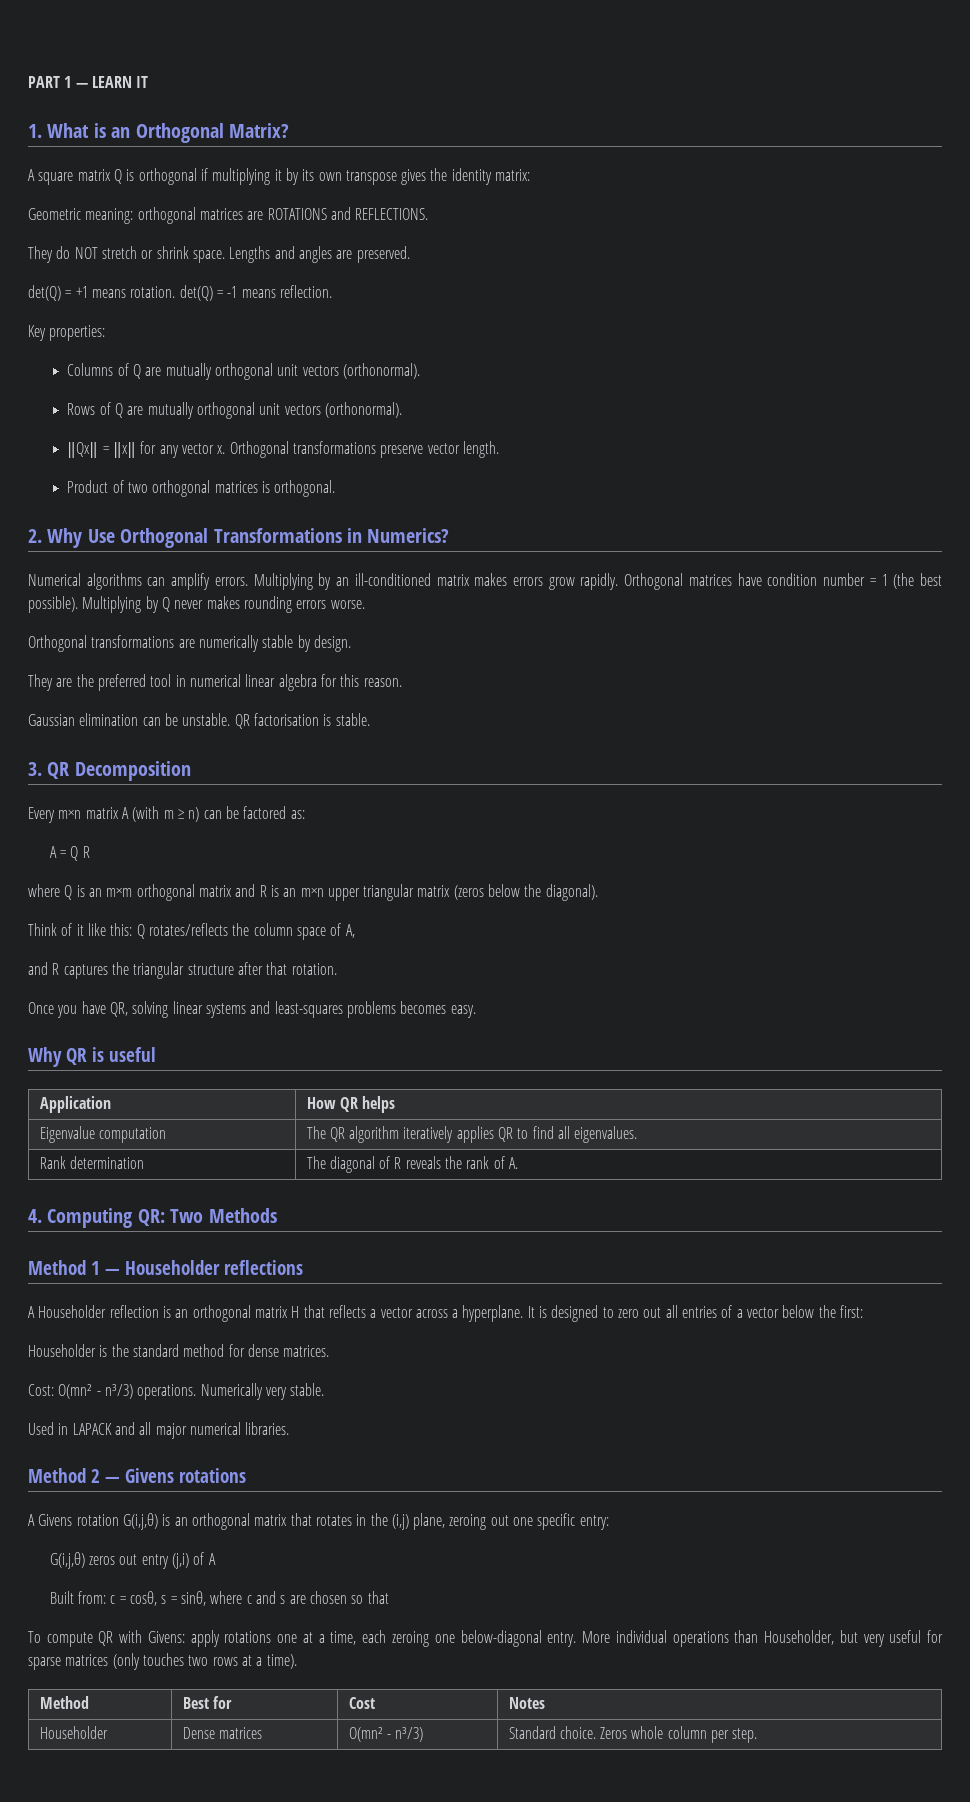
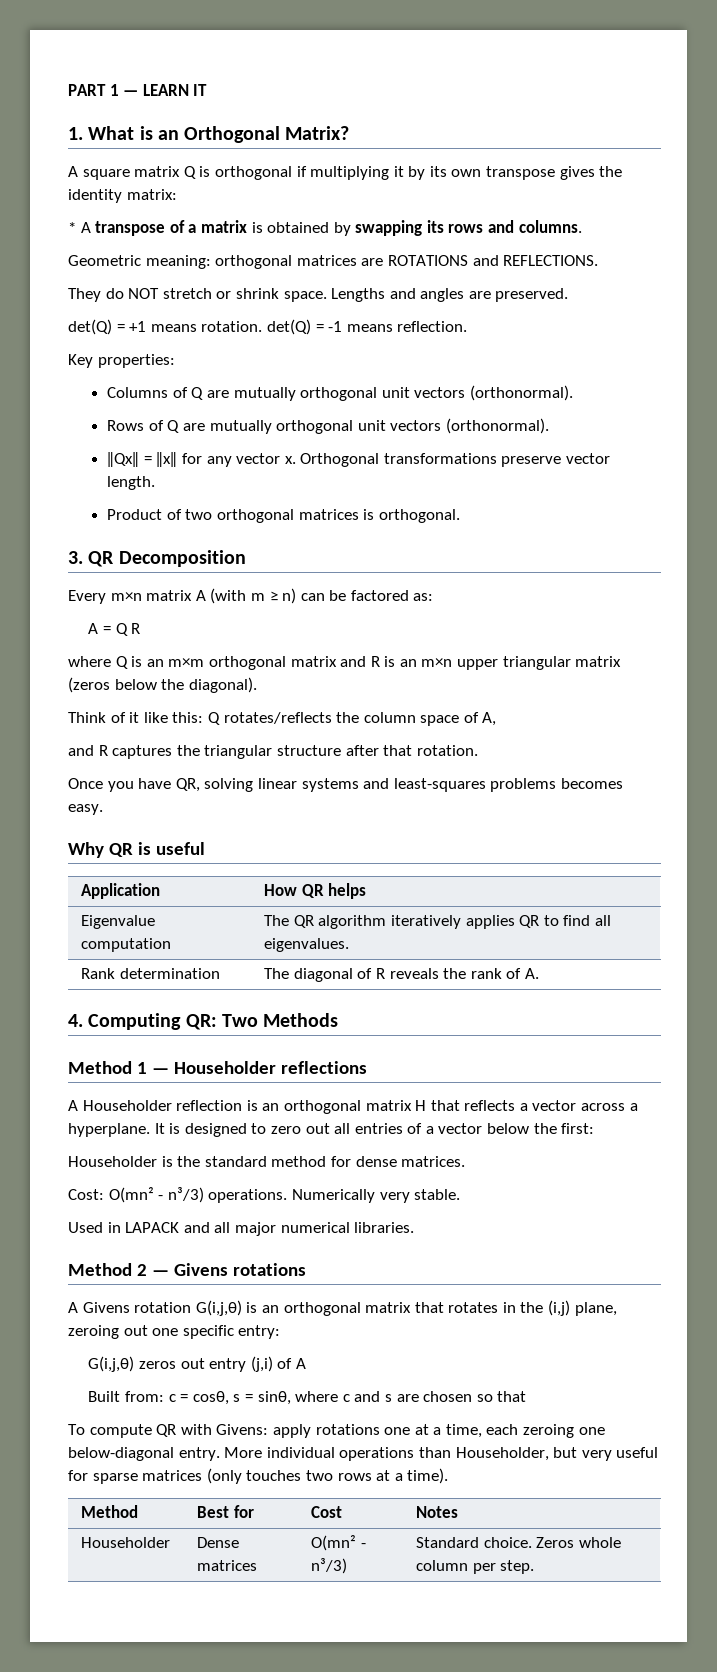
+ * A transpose of a matrix is obtained by swapping its rows and columns.
- 2. Why Use Orthogonal Transformations in Numerics?
- Numerical algorithms can amplify errors. Multiplying by an ill-conditioned matrix makes errors grow rapidly. Orthogonal matrices have condition number = 1 (the best possible). Multiplying by Q never makes rounding errors worse.
- Orthogonal transformations are numerically stable by design.
- They are the preferred tool in numerical linear algebra for this reason.
- Gaussian elimination can be unstable. QR factorisation is stable.

